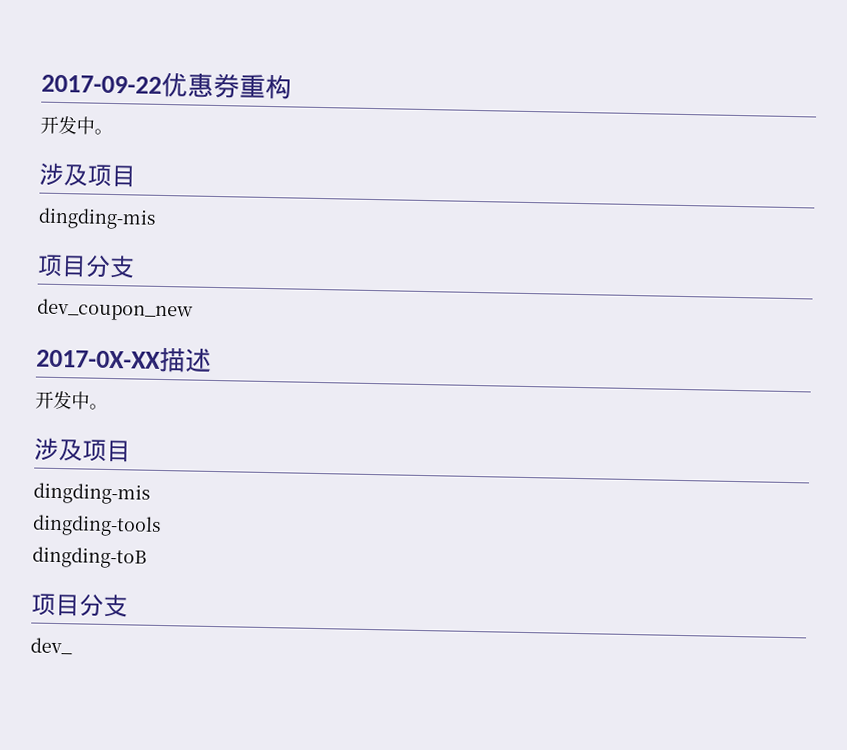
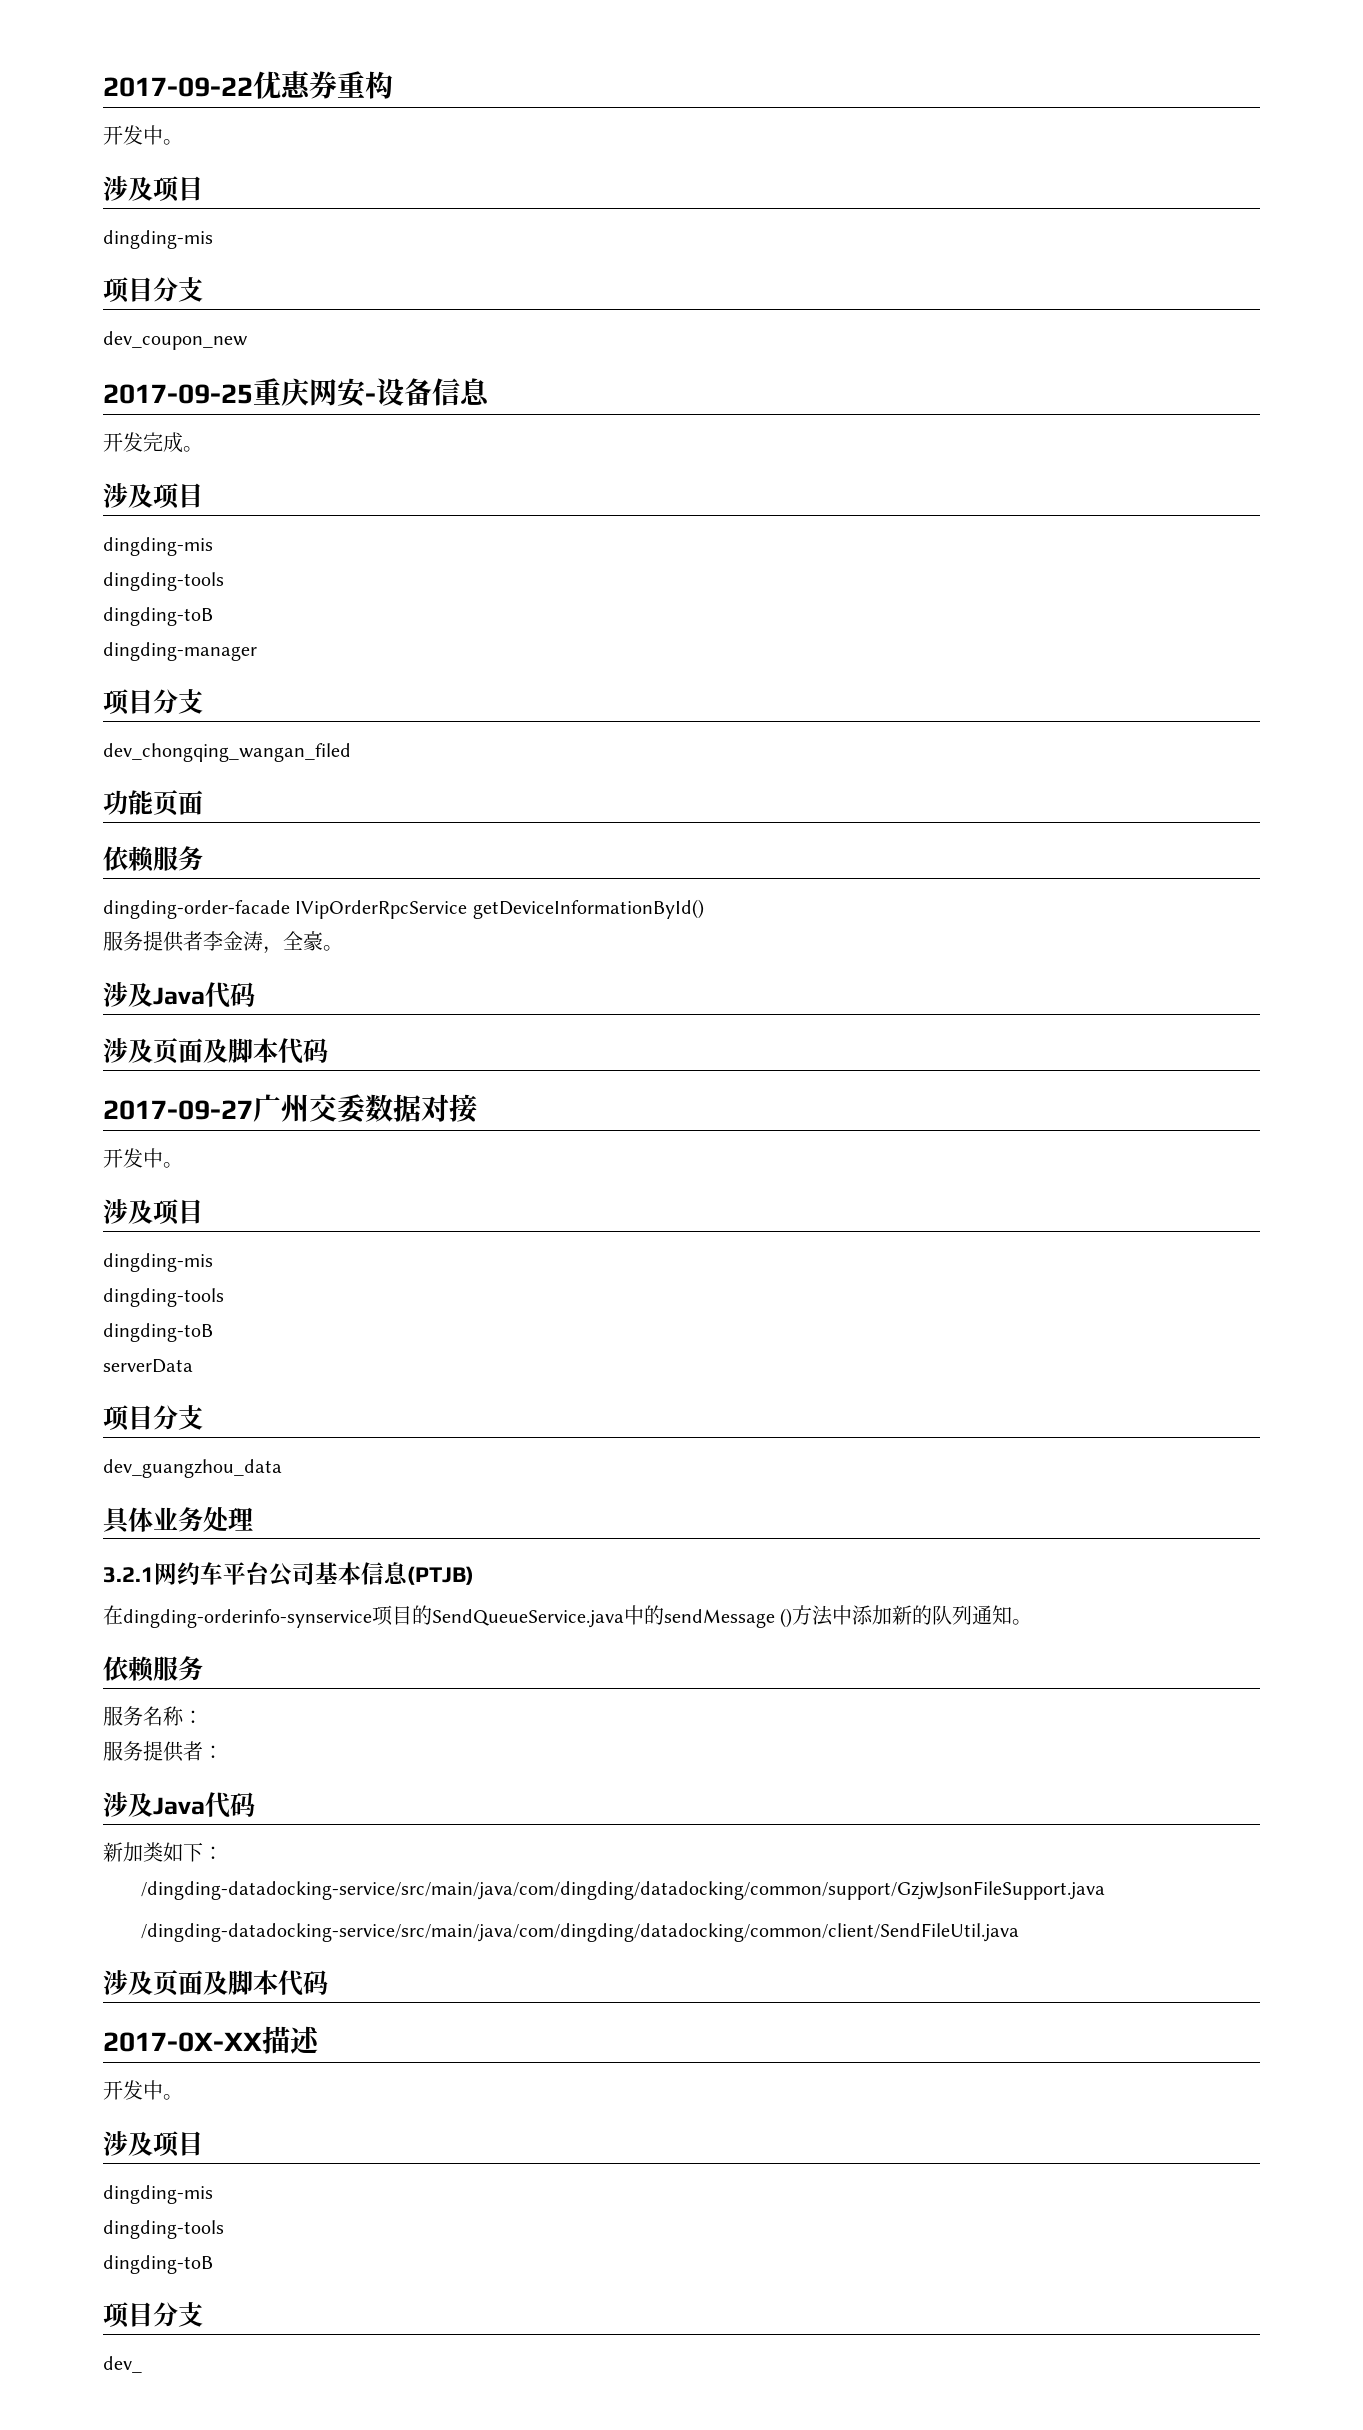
+ 2017-09-25重庆网安-设备信息
+ 开发完成。
+ 涉及项目
+ dingding-mis
+ dingding-tools
+ dingding-toB
+ dingding-manager
+ 项目分支
+ dev_chongqing_wangan_filed
+ 功能页面
+ 依赖服务
+ dingding-order-facade IVipOrderRpcService getDeviceInformationById()
+ 服务提供者李金涛，全豪。
+ 涉及Java代码
+ 涉及页面及脚本代码
+ 2017-09-27广州交委数据对接
+ 开发中。
+ 涉及项目
+ dingding-mis
+ dingding-tools
+ dingding-toB
+ serverData
+ 项目分支
+ dev_guangzhou_data
+ 具体业务处理
+ 3.2.1网约车平台公司基本信息(PTJB)
+ 在dingding-orderinfo-synservice项目的SendQueueService.java中的sendMessage ()方法中添加新的队列通知。
+ 依赖服务
+ 服务名称：
+ 服务提供者：
+ 涉及Java代码
+ 新加类如下：
+ /dingding-datadocking-service/src/main/java/com/dingding/datadocking/common/support/GzjwJsonFileSupport.java
+ /dingding-datadocking-service/src/main/java/com/dingding/datadocking/common/client/SendFileUtil.java
+ 涉及页面及脚本代码

